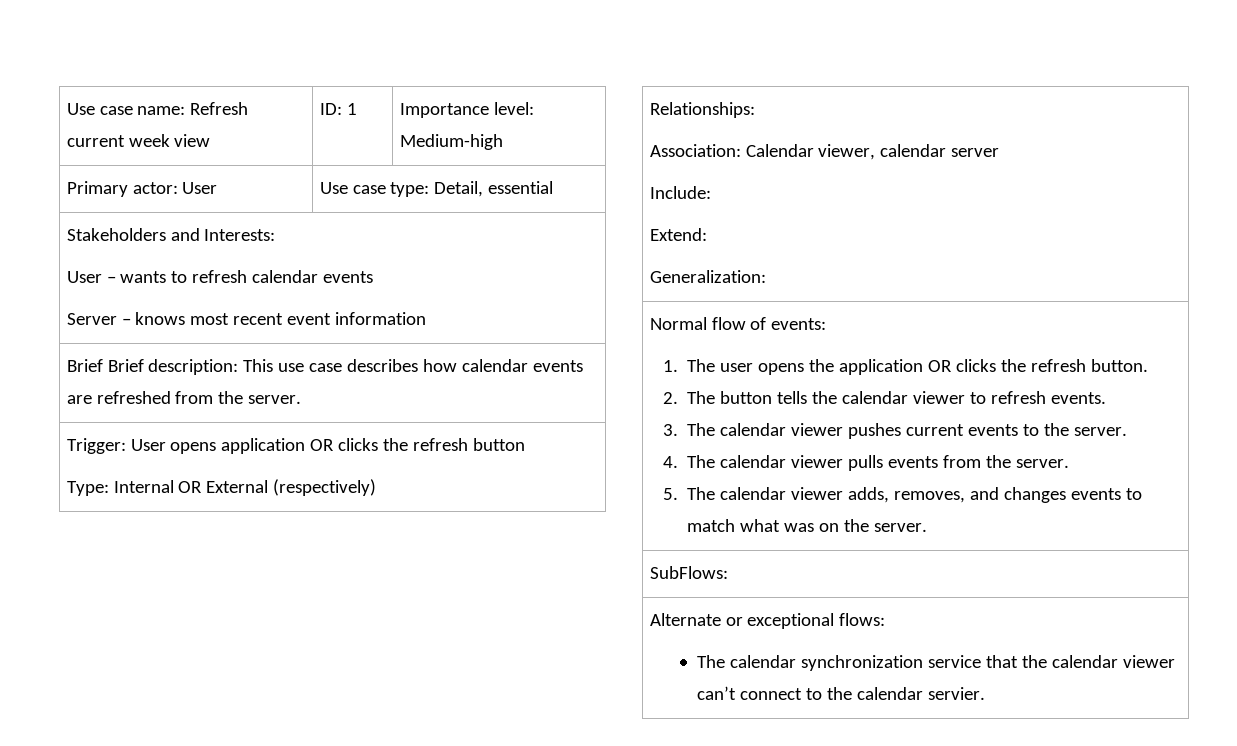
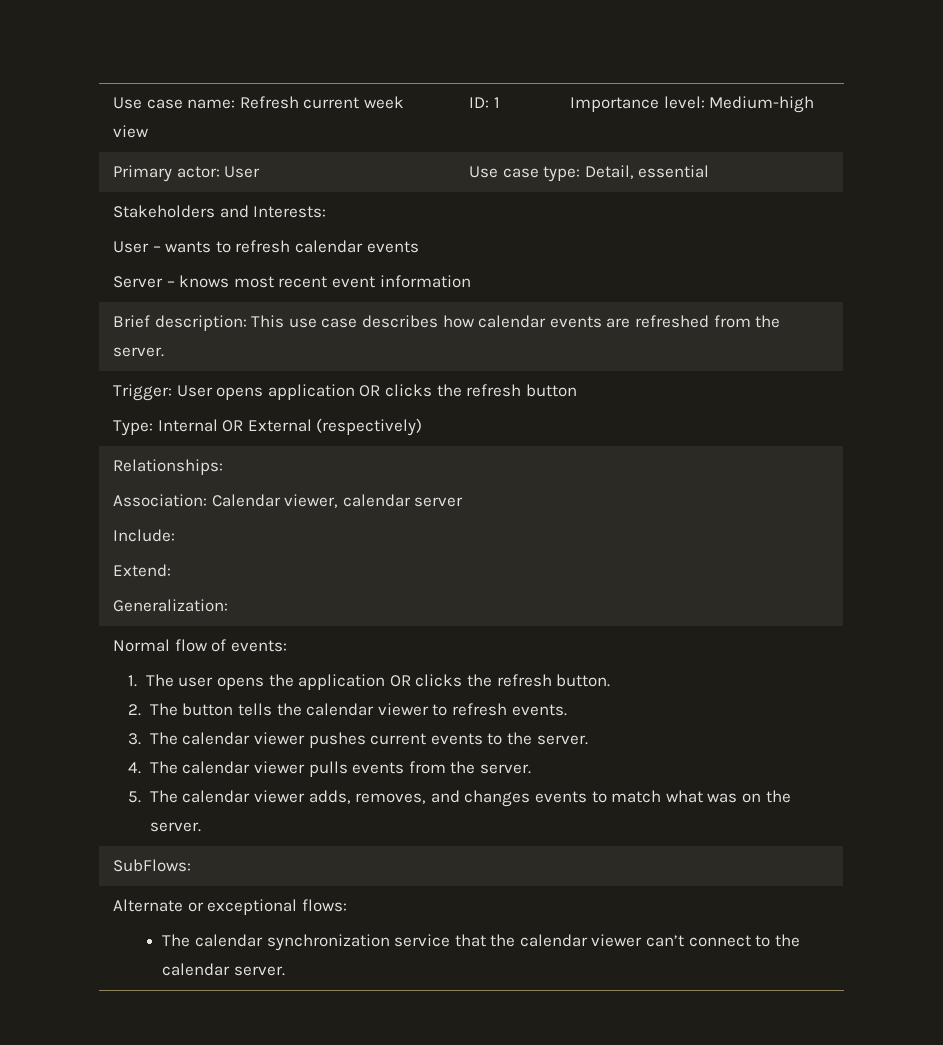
- Brief Brief description: This use case describes how calendar events are refreshed from the server.
+ Brief description: This use case describes how calendar events are refreshed from the server.
  Alternate or exceptional flows:
- The calendar synchronization service that the calendar viewer can’t connect to the calendar servier.
+ The calendar synchronization service that the calendar viewer can’t connect to the calendar server.

